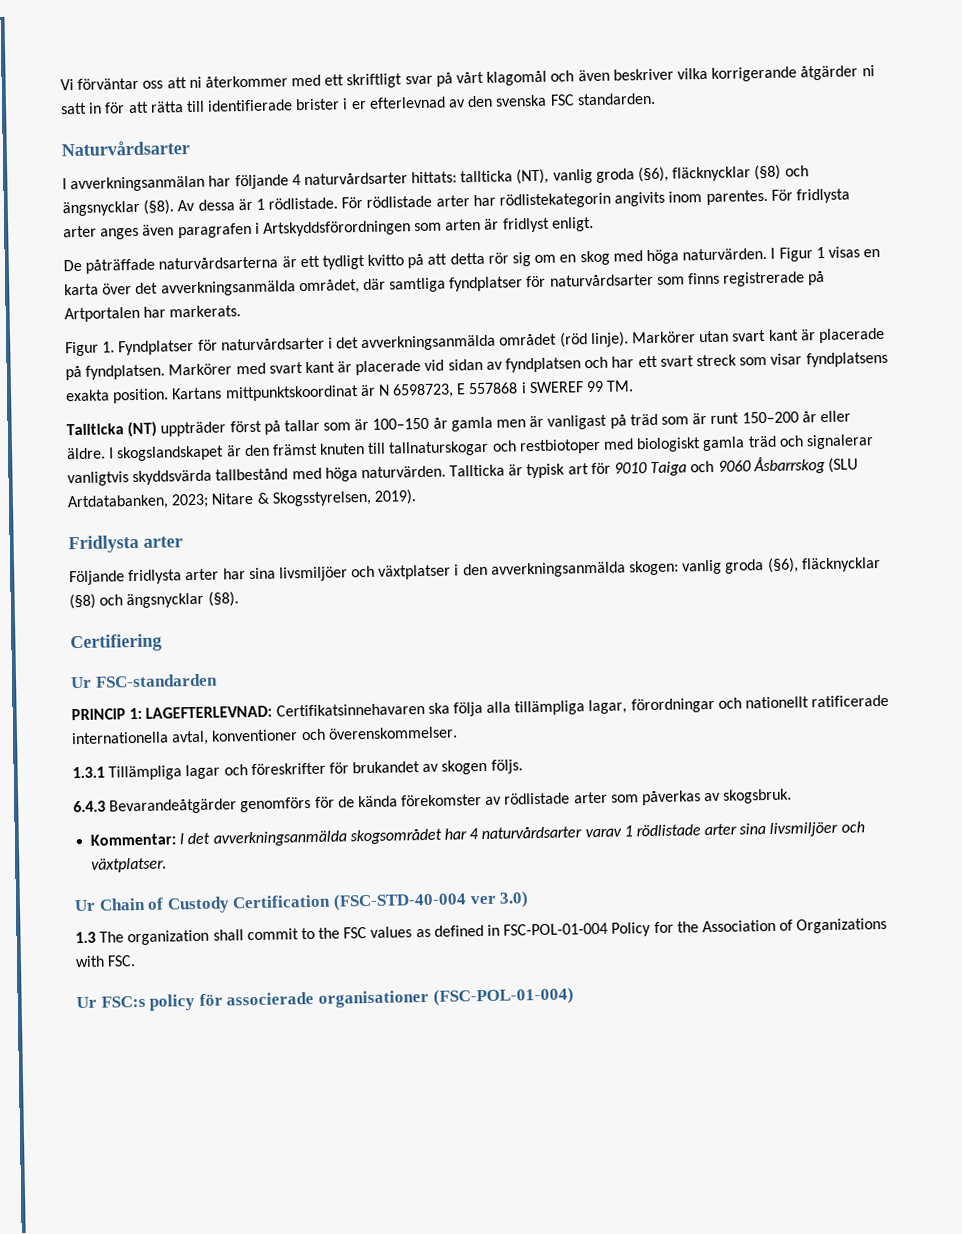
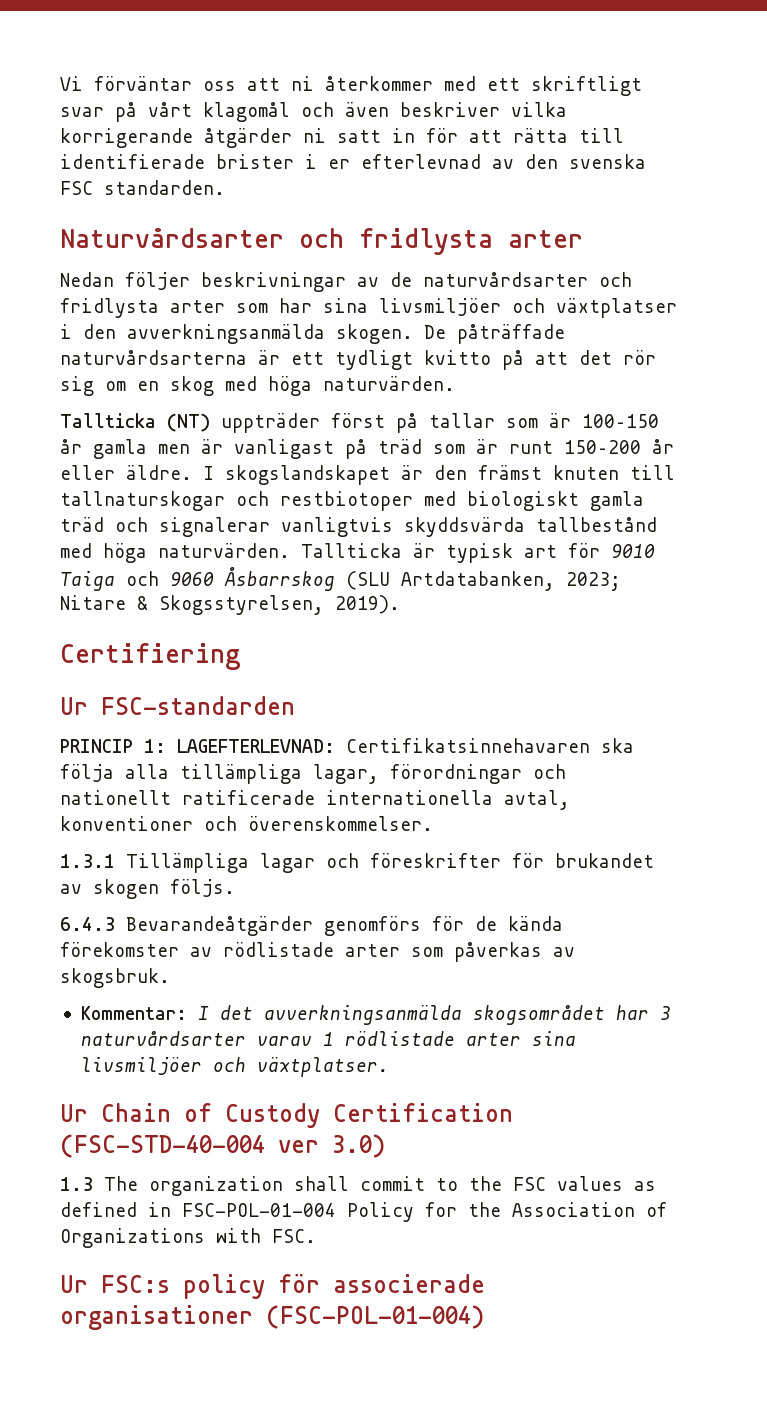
- Naturvårdsarter
- I avverkningsanmälan har följande 4 naturvårdsarter hittats: tallticka (NT), vanlig groda (§6), fläcknycklar (§8) och ängsnycklar (§8). Av dessa är 1 rödlistade. För rödlistade arter har rödlistekategorin angivits inom parentes. För fridlysta arter anges även paragrafen i Artskyddsförordningen som arten är fridlyst enligt.
- De påträffade naturvårdsarterna är ett tydligt kvitto på att detta rör sig om en skog med höga naturvärden. I Figur 1 visas en karta över det avverkningsanmälda området, där samtliga fyndplatser för naturvårdsarter som finns registrerade på Artportalen har markerats.
- Figur 1. Fyndplatser för naturvårdsarter i det avverkningsanmälda området (röd linje). Markörer utan svart kant är placerade på fyndplatsen. Markörer med svart kant är placerade vid sidan av fyndplatsen och har ett svart streck som visar fyndplatsens exakta position. Kartans mittpunktskoordinat är N 6598723, E 557868 i SWEREF 99 TM.
+ Naturvårdsarter och fridlysta arter
+ Nedan följer beskrivningar av de naturvårdsarter och fridlysta arter som har sina livsmiljöer och växtplatser i den avverkningsanmälda skogen. De påträffade naturvårdsarterna är ett tydligt kvitto på att det rör sig om en skog med höga naturvärden.
- Fridlysta arter
- Följande fridlysta arter har sina livsmiljöer och växtplatser i den avverkningsanmälda skogen: vanlig groda (§6), fläcknycklar (§8) och ängsnycklar (§8).
- Kommentar: I det avverkningsanmälda skogsområdet har 4 naturvårdsarter varav 1 rödlistade arter sina livsmiljöer och växtplatser.
+ Kommentar: I det avverkningsanmälda skogsområdet har 3 naturvårdsarter varav 1 rödlistade arter sina livsmiljöer och växtplatser.

